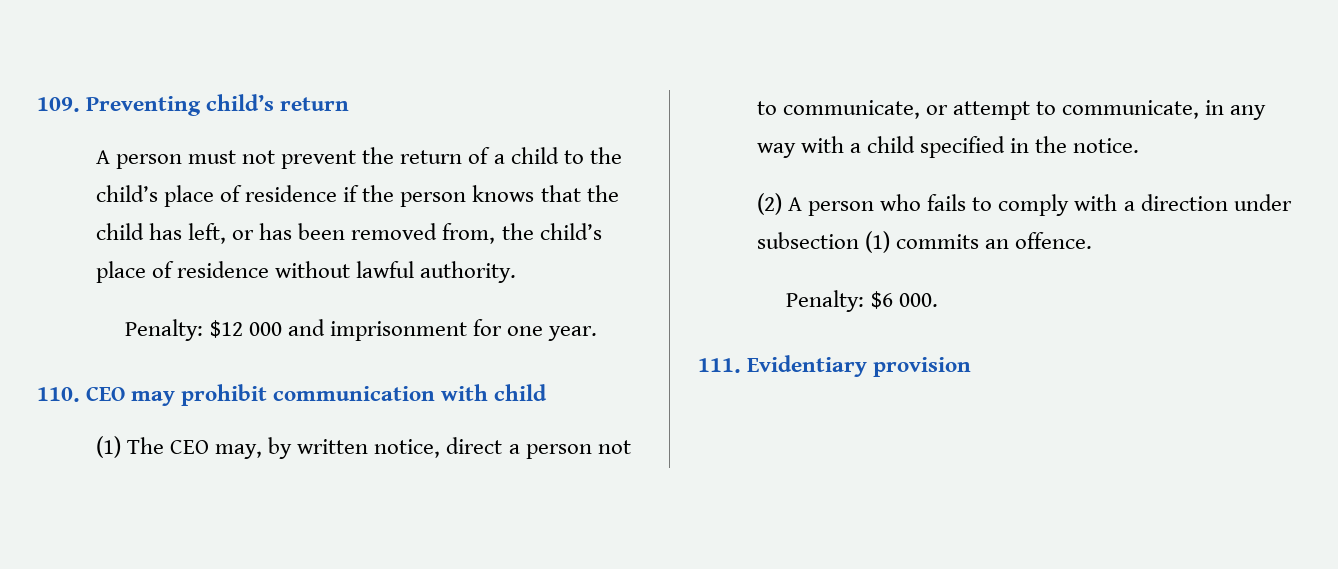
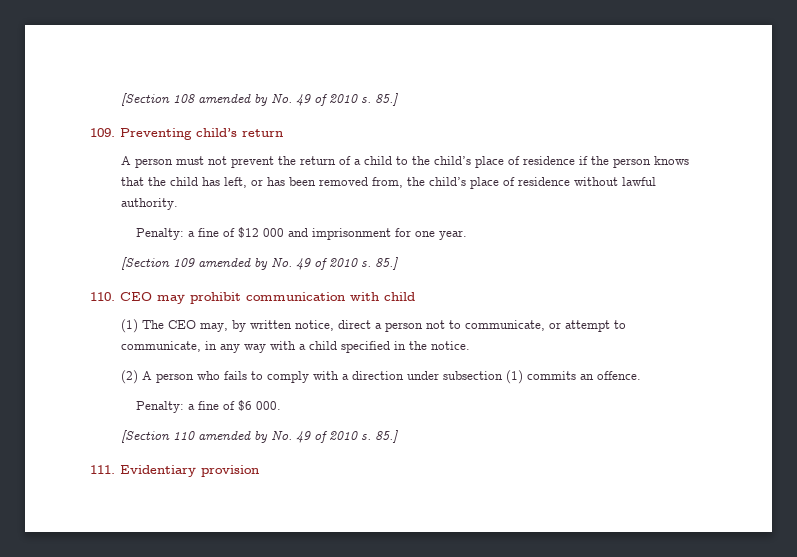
+ [Section 108 amended by No. 49 of 2010 s. 85.]
- Penalty: $12 000 and imprisonment for one year.
+ Penalty: a fine of $12 000 and imprisonment for one year.
+ [Section 109 amended by No. 49 of 2010 s. 85.]
- Penalty: $6 000.
+ Penalty: a fine of $6 000.
+ [Section 110 amended by No. 49 of 2010 s. 85.]

